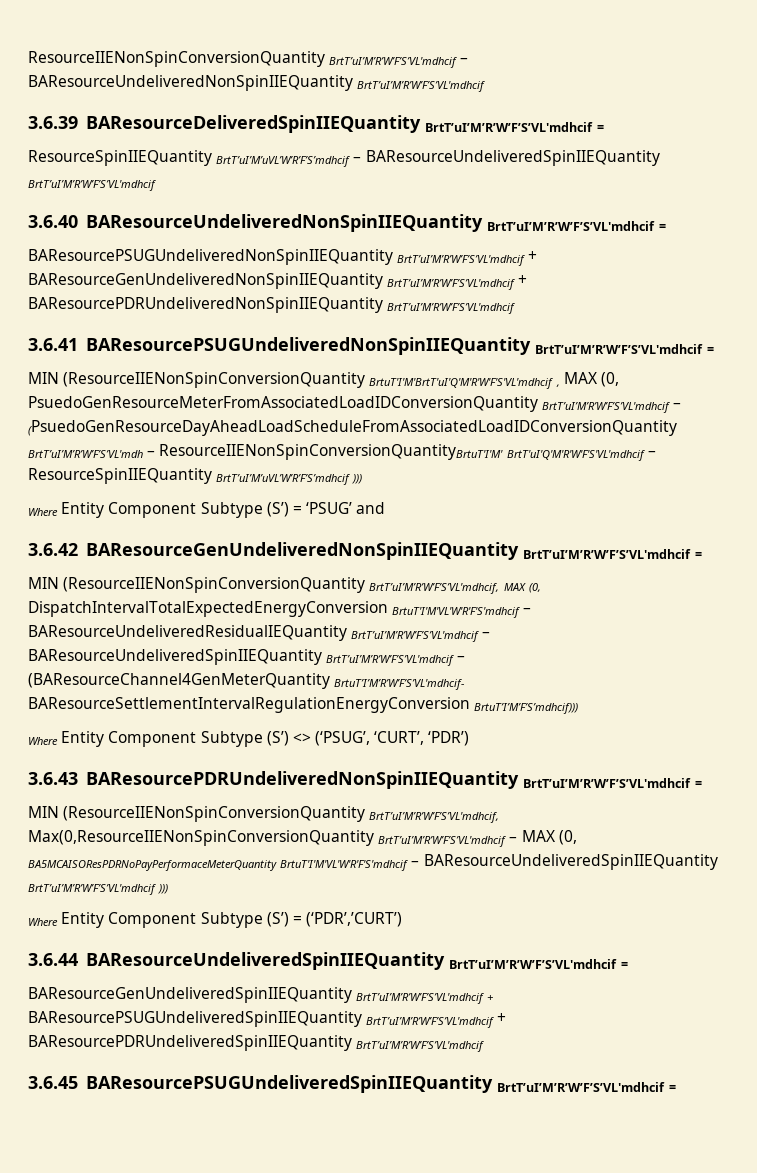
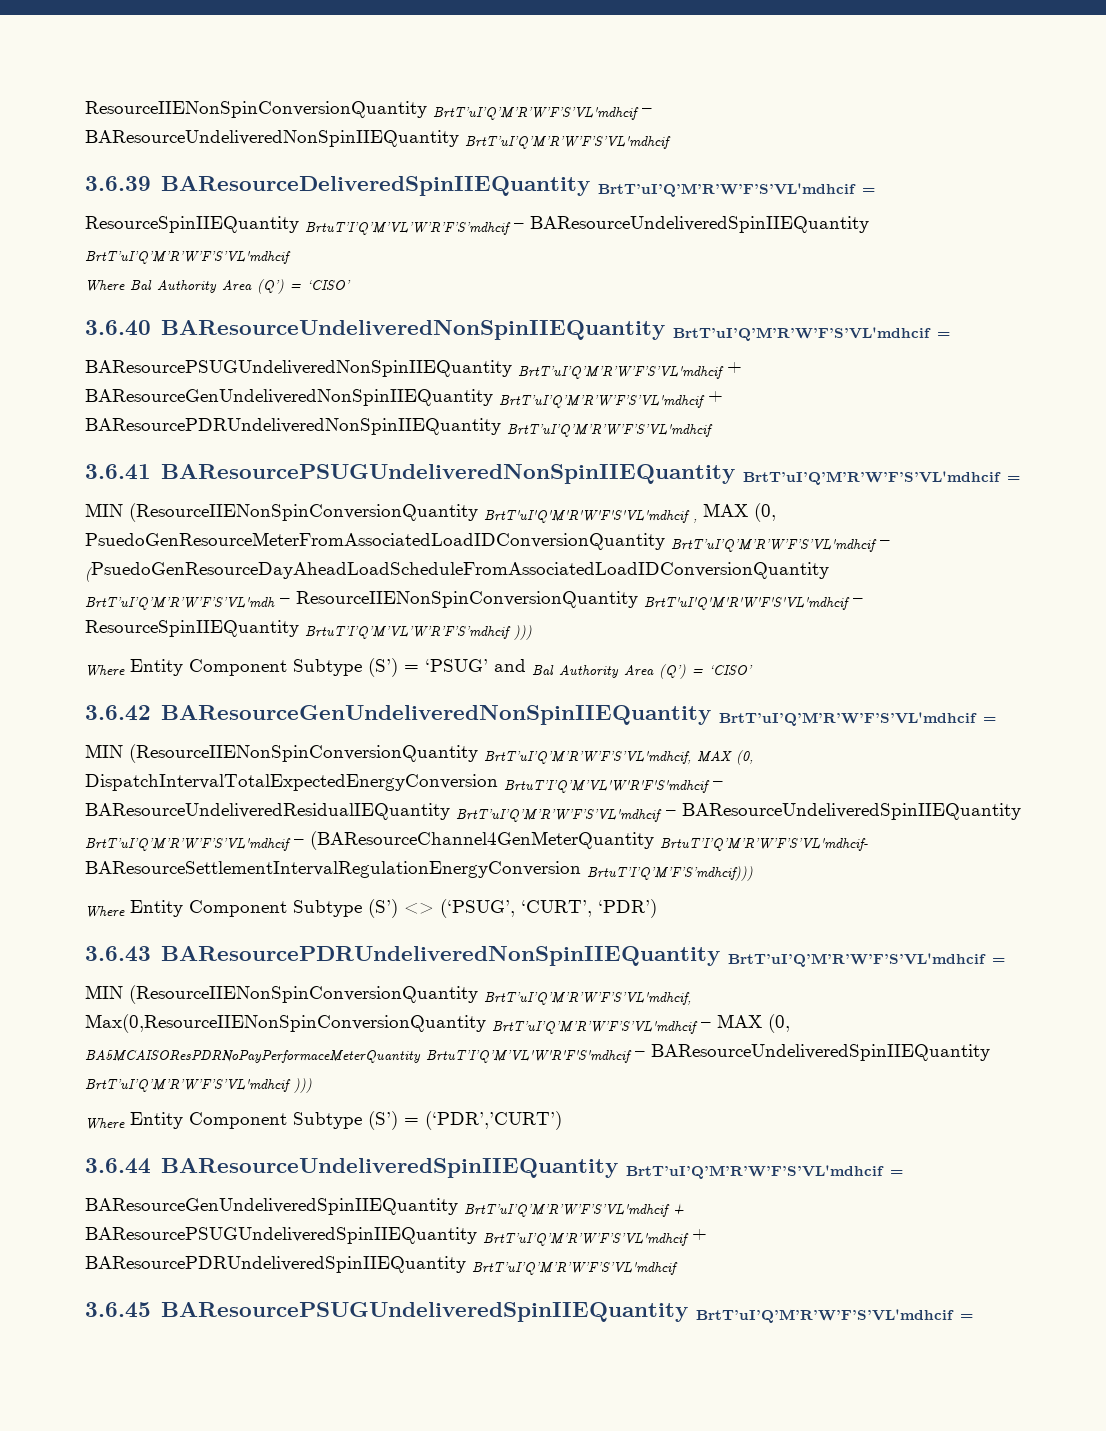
- ResourceIIENonSpinConversionQuantity BrtT’uI’M’R’W’F’S’VL'mdhcif – BAResourceUndeliveredNonSpinIIEQuantity BrtT’uI’M’R’W’F’S’VL'mdhcif
+ ResourceIIENonSpinConversionQuantity BrtT’uI’Q’M’R’W’F’S’VL'mdhcif – BAResourceUndeliveredNonSpinIIEQuantity BrtT’uI’Q’M’R’W’F’S’VL'mdhcif
- 3.6.39 BAResourceDeliveredSpinIIEQuantity BrtT’uI’M’R’W’F’S’VL'mdhcif =
+ 3.6.39 BAResourceDeliveredSpinIIEQuantity BrtT’uI’Q’M’R’W’F’S’VL'mdhcif =
- ResourceSpinIIEQuantity BrtT’uI’M’uVL’W’R’F’S’mdhcif – BAResourceUndeliveredSpinIIEQuantity BrtT’uI’M’R’W’F’S’VL'mdhcif
+ ResourceSpinIIEQuantity BrtuT’I’Q’M’VL’W’R’F’S’mdhcif – BAResourceUndeliveredSpinIIEQuantity BrtT’uI’Q’M’R’W’F’S’VL'mdhcif
+ Where Bal Authority Area (Q’) = ‘CISO’
- 3.6.40 BAResourceUndeliveredNonSpinIIEQuantity BrtT’uI’M’R’W’F’S’VL'mdhcif =
+ 3.6.40 BAResourceUndeliveredNonSpinIIEQuantity BrtT’uI’Q’M’R’W’F’S’VL'mdhcif =
- BAResourcePSUGUndeliveredNonSpinIIEQuantity BrtT’uI’M’R’W’F’S’VL'mdhcif + BAResourceGenUndeliveredNonSpinIIEQuantity BrtT’uI’M’R’W’F’S’VL'mdhcif + BAResourcePDRUndeliveredNonSpinIIEQuantity BrtT’uI’M’R’W’F’S’VL'mdhcif
+ BAResourcePSUGUndeliveredNonSpinIIEQuantity BrtT’uI’Q’M’R’W’F’S’VL'mdhcif + BAResourceGenUndeliveredNonSpinIIEQuantity BrtT’uI’Q’M’R’W’F’S’VL'mdhcif + BAResourcePDRUndeliveredNonSpinIIEQuantity BrtT’uI’Q’M’R’W’F’S’VL'mdhcif
- 3.6.41 BAResourcePSUGUndeliveredNonSpinIIEQuantity BrtT’uI’M’R’W’F’S’VL'mdhcif =
- MIN (ResourceIIENonSpinConversionQuantity BrtuT'I'M'BrtT'uI'Q'M'R'W'F'S'VL'mdhcif , MAX (0, PsuedoGenResourceMeterFromAssociatedLoadIDConversionQuantity BrtT’uI’M’R’W’F’S’VL'mdhcif – (PsuedoGenResourceDayAheadLoadScheduleFromAssociatedLoadIDConversionQuantity BrtT’uI’M’R’W’F’S’VL'mdh – ResourceIIENonSpinConversionQuantityBrtuT'I'M' BrtT'uI'Q'M'R'W'F'S'VL'mdhcif – ResourceSpinIIEQuantity BrtT’uI’M’uVL’W’R’F’S’mdhcif )))
+ 3.6.41 BAResourcePSUGUndeliveredNonSpinIIEQuantity BrtT’uI’Q’M’R’W’F’S’VL'mdhcif =
+ MIN (ResourceIIENonSpinConversionQuantity BrtT'uI'Q'M'R'W'F'S'VL'mdhcif , MAX (0, PsuedoGenResourceMeterFromAssociatedLoadIDConversionQuantity BrtT’uI’Q’M’R’W’F’S’VL'mdhcif – (PsuedoGenResourceDayAheadLoadScheduleFromAssociatedLoadIDConversionQuantity BrtT’uI’Q’M’R’W’F’S’VL'mdh – ResourceIIENonSpinConversionQuantity BrtT'uI'Q'M'R'W'F'S'VL'mdhcif – ResourceSpinIIEQuantity BrtuT’I’Q’M’VL’W’R’F’S’mdhcif )))
- Where Entity Component Subtype (S’) = ‘PSUG’ and
+ Where Entity Component Subtype (S’) = ‘PSUG’ and Bal Authority Area (Q’) = ‘CISO’
- 3.6.42 BAResourceGenUndeliveredNonSpinIIEQuantity BrtT’uI’M’R’W’F’S’VL'mdhcif =
- MIN (ResourceIIENonSpinConversionQuantity BrtT’uI’M’R’W’F’S’VL'mdhcif, MAX (0, DispatchIntervalTotalExpectedEnergyConversion BrtuT'I'M'VL'W'R'F'S'mdhcif – BAResourceUndeliveredResidualIEQuantity BrtT’uI’M’R’W’F’S’VL'mdhcif – BAResourceUndeliveredSpinIIEQuantity BrtT’uI’M’R’W’F’S’VL'mdhcif – (BAResourceChannel4GenMeterQuantity BrtuT’I’M’R’W’F’S’VL'mdhcif- BAResourceSettlementIntervalRegulationEnergyConversion BrtuT’I’M’F’S’mdhcif)))
+ 3.6.42 BAResourceGenUndeliveredNonSpinIIEQuantity BrtT’uI’Q’M’R’W’F’S’VL'mdhcif =
+ MIN (ResourceIIENonSpinConversionQuantity BrtT’uI’Q’M’R’W’F’S’VL'mdhcif, MAX (0, DispatchIntervalTotalExpectedEnergyConversion BrtuT’I’Q’M’VL'W'R'F'S'mdhcif – BAResourceUndeliveredResidualIEQuantity BrtT’uI’Q’M’R’W’F’S’VL'mdhcif – BAResourceUndeliveredSpinIIEQuantity BrtT’uI’Q’M’R’W’F’S’VL'mdhcif – (BAResourceChannel4GenMeterQuantity BrtuT’I’Q’M’R’W’F’S’VL'mdhcif- BAResourceSettlementIntervalRegulationEnergyConversion BrtuT’I’Q’M’F’S’mdhcif)))
- 3.6.43 BAResourcePDRUndeliveredNonSpinIIEQuantity BrtT’uI’M’R’W’F’S’VL'mdhcif =
- MIN (ResourceIIENonSpinConversionQuantity BrtT’uI’M’R’W’F’S’VL'mdhcif, Max(0,ResourceIIENonSpinConversionQuantity BrtT’uI’M’R’W’F’S’VL'mdhcif – MAX (0, BA5MCAISOResPDRNoPayPerformaceMeterQuantity BrtuT'I'M'VL'W'R'F'S'mdhcif – BAResourceUndeliveredSpinIIEQuantity BrtT’uI’M’R’W’F’S’VL'mdhcif )))
+ 3.6.43 BAResourcePDRUndeliveredNonSpinIIEQuantity BrtT’uI’Q’M’R’W’F’S’VL'mdhcif =
+ MIN (ResourceIIENonSpinConversionQuantity BrtT’uI’Q’M’R’W’F’S’VL'mdhcif, Max(0,ResourceIIENonSpinConversionQuantity BrtT’uI’Q’M’R’W’F’S’VL'mdhcif – MAX (0, BA5MCAISOResPDRNoPayPerformaceMeterQuantity BrtuT’I’Q’M’VL'W'R'F'S'mdhcif – BAResourceUndeliveredSpinIIEQuantity BrtT’uI’Q’M’R’W’F’S’VL'mdhcif )))
- 3.6.44 BAResourceUndeliveredSpinIIEQuantity BrtT’uI’M’R’W’F’S’VL'mdhcif =
+ 3.6.44 BAResourceUndeliveredSpinIIEQuantity BrtT’uI’Q’M’R’W’F’S’VL'mdhcif =
- BAResourceGenUndeliveredSpinIIEQuantity BrtT’uI’M’R’W’F’S’VL'mdhcif + BAResourcePSUGUndeliveredSpinIIEQuantity BrtT’uI’M’R’W’F’S’VL'mdhcif + BAResourcePDRUndeliveredSpinIIEQuantity BrtT’uI’M’R’W’F’S’VL'mdhcif
+ BAResourceGenUndeliveredSpinIIEQuantity BrtT’uI’Q’M’R’W’F’S’VL'mdhcif + BAResourcePSUGUndeliveredSpinIIEQuantity BrtT’uI’Q’M’R’W’F’S’VL'mdhcif + BAResourcePDRUndeliveredSpinIIEQuantity BrtT’uI’Q’M’R’W’F’S’VL'mdhcif
- 3.6.45 BAResourcePSUGUndeliveredSpinIIEQuantity BrtT’uI’M’R’W’F’S’VL'mdhcif =
+ 3.6.45 BAResourcePSUGUndeliveredSpinIIEQuantity BrtT’uI’Q’M’R’W’F’S’VL'mdhcif =

